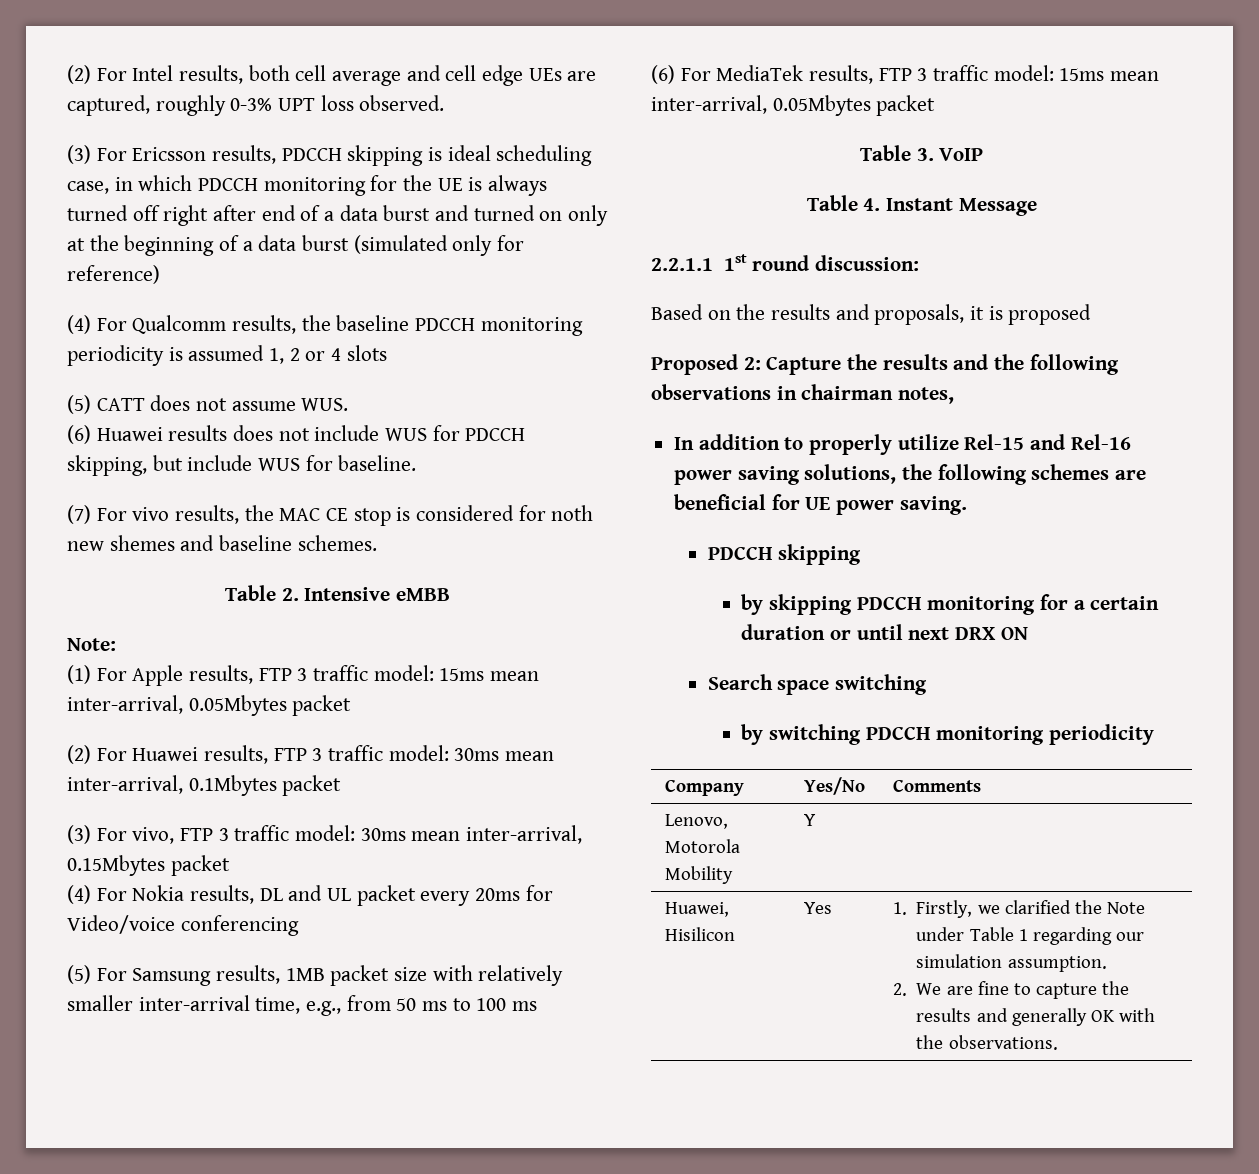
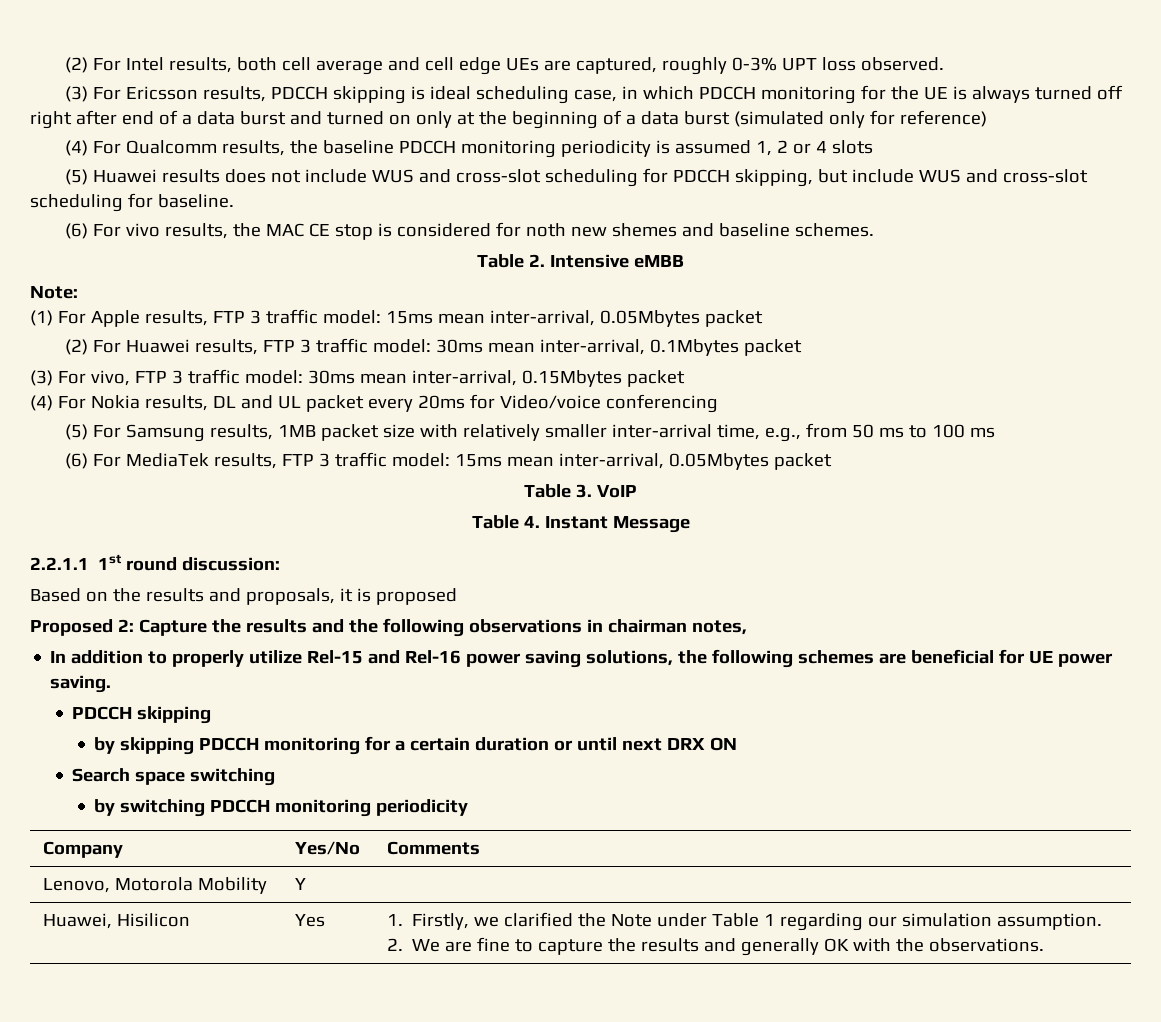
- (5) CATT does not assume WUS.
- (6) Huawei results does not include WUS for PDCCH skipping, but include WUS for baseline.
+ (5) Huawei results does not include WUS and cross-slot scheduling for PDCCH skipping, but include WUS and cross-slot scheduling for baseline.
- (7) For vivo results, the MAC CE stop is considered for noth new shemes and baseline schemes.
+ (6) For vivo results, the MAC CE stop is considered for noth new shemes and baseline schemes.

